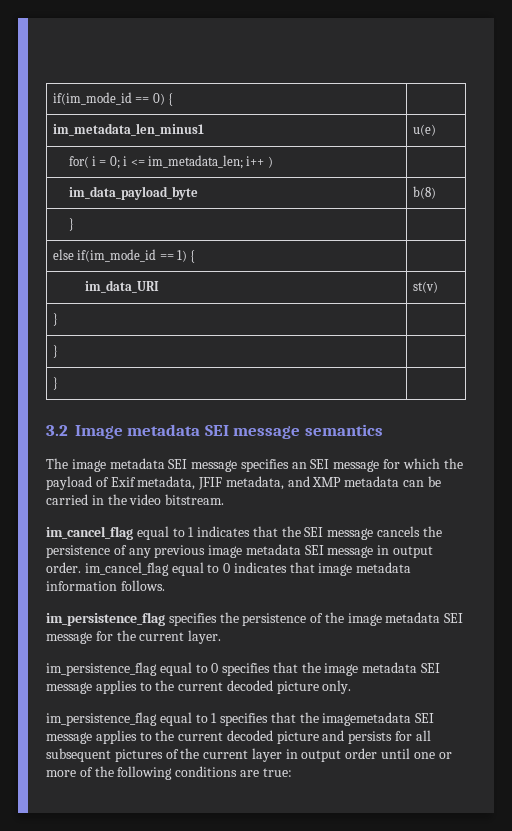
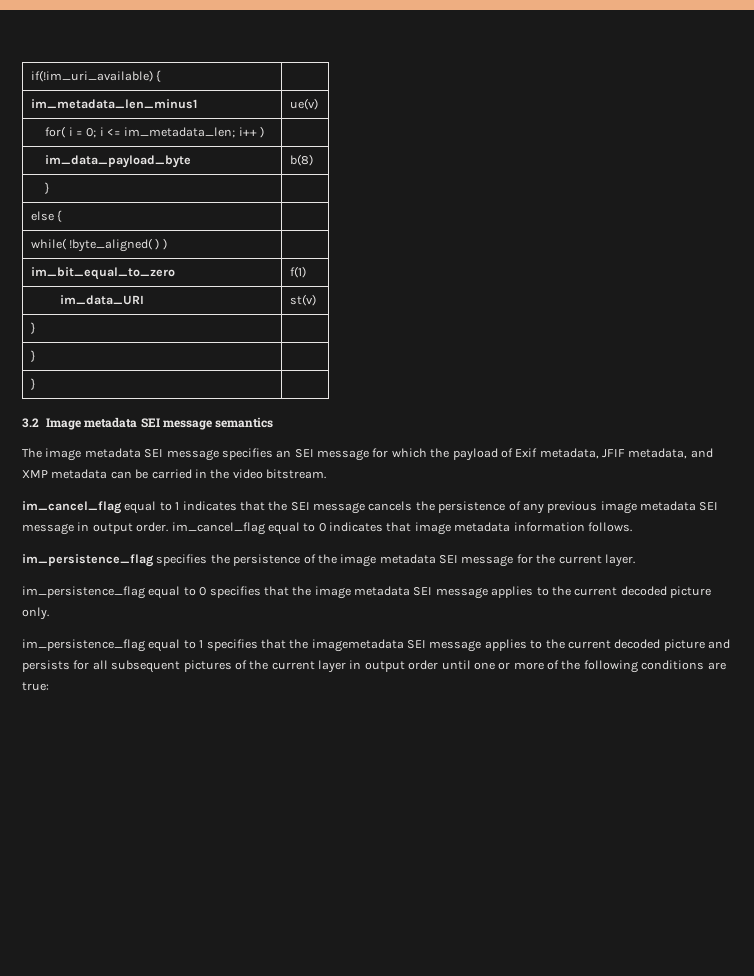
- if(im_mode_id == 0) { |
+ if(!im_uri_available) { |
- im_metadata_len_minus1 | u(e)
+ im_metadata_len_minus1 | ue(v)
- else if(im_mode_id == 1) { |
+ else { |
+ while( !byte_aligned( ) ) |
+ im_bit_equal_to_zero | f(1)

